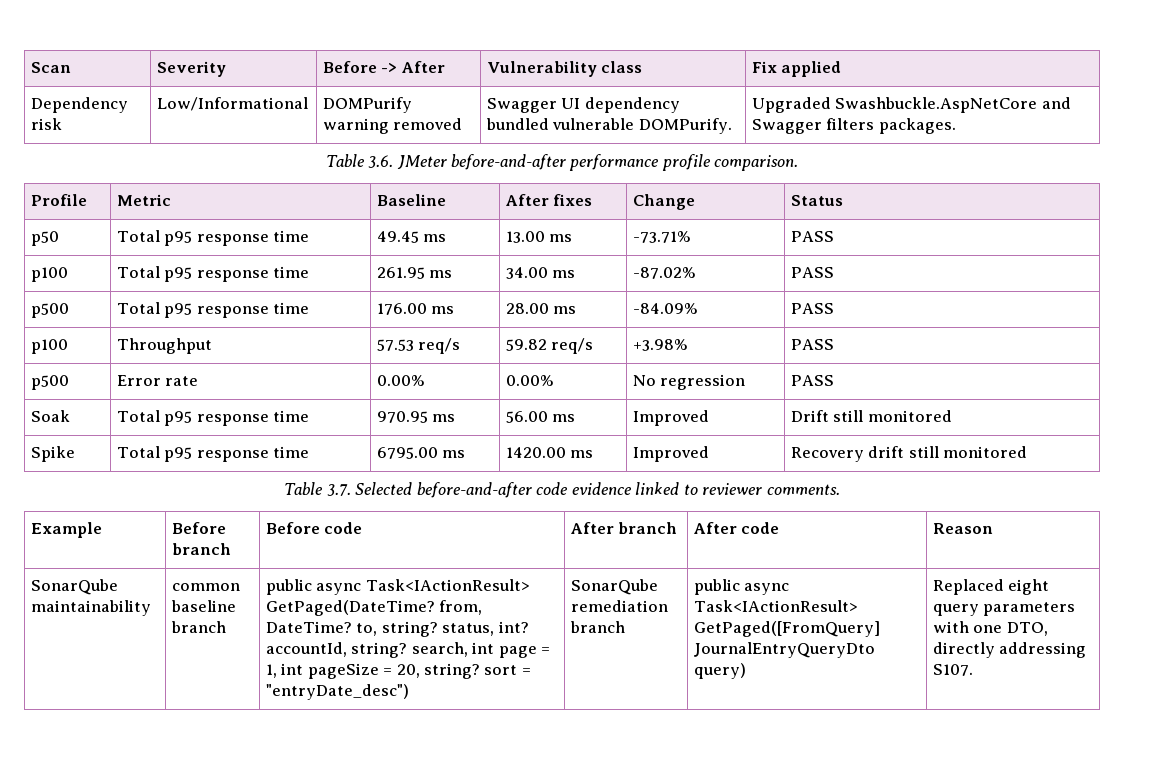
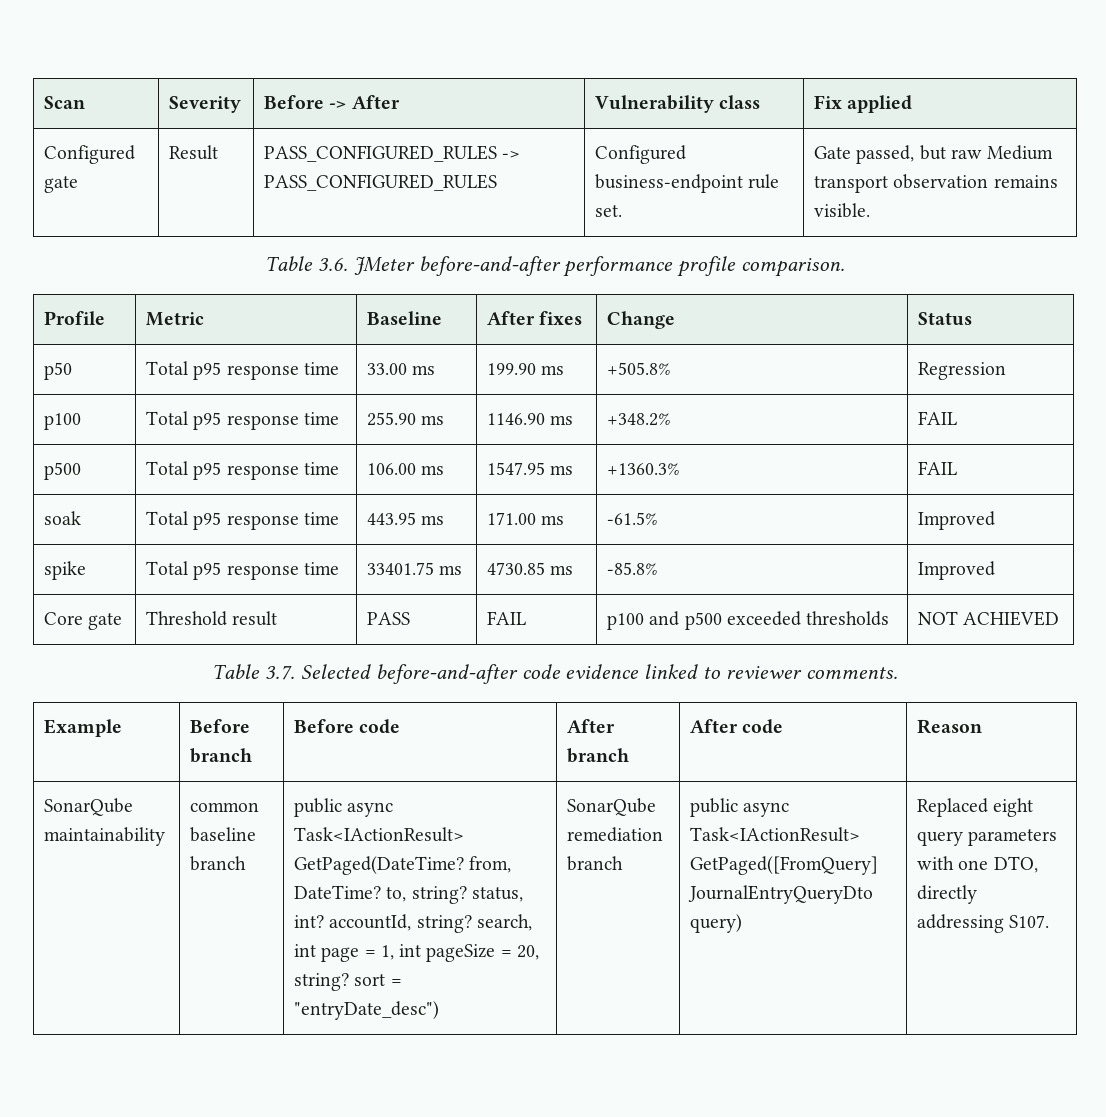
- Dependency risk | Low/Informational | DOMPurify warning removed | Swagger UI dependency bundled vulnerable DOMPurify. | Upgraded Swashbuckle.AspNetCore and Swagger filters packages.
+ Configured gate | Result | PASS_CONFIGURED_RULES -> PASS_CONFIGURED_RULES | Configured business-endpoint rule set. | Gate passed, but raw Medium transport observation remains visible.
- p50 | Total p95 response time | 49.45 ms | 13.00 ms | -73.71% | PASS
+ p50 | Total p95 response time | 33.00 ms | 199.90 ms | +505.8% | Regression
- p100 | Total p95 response time | 261.95 ms | 34.00 ms | -87.02% | PASS
+ p100 | Total p95 response time | 255.90 ms | 1146.90 ms | +348.2% | FAIL
- p500 | Total p95 response time | 176.00 ms | 28.00 ms | -84.09% | PASS
- p100 | Throughput | 57.53 req/s | 59.82 req/s | +3.98% | PASS
- p500 | Error rate | 0.00% | 0.00% | No regression | PASS
- Soak | Total p95 response time | 970.95 ms | 56.00 ms | Improved | Drift still monitored
- Spike | Total p95 response time | 6795.00 ms | 1420.00 ms | Improved | Recovery drift still monitored
+ p500 | Total p95 response time | 106.00 ms | 1547.95 ms | +1360.3% | FAIL
+ soak | Total p95 response time | 443.95 ms | 171.00 ms | -61.5% | Improved
+ spike | Total p95 response time | 33401.75 ms | 4730.85 ms | -85.8% | Improved
+ Core gate | Threshold result | PASS | FAIL | p100 and p500 exceeded thresholds | NOT ACHIEVED

